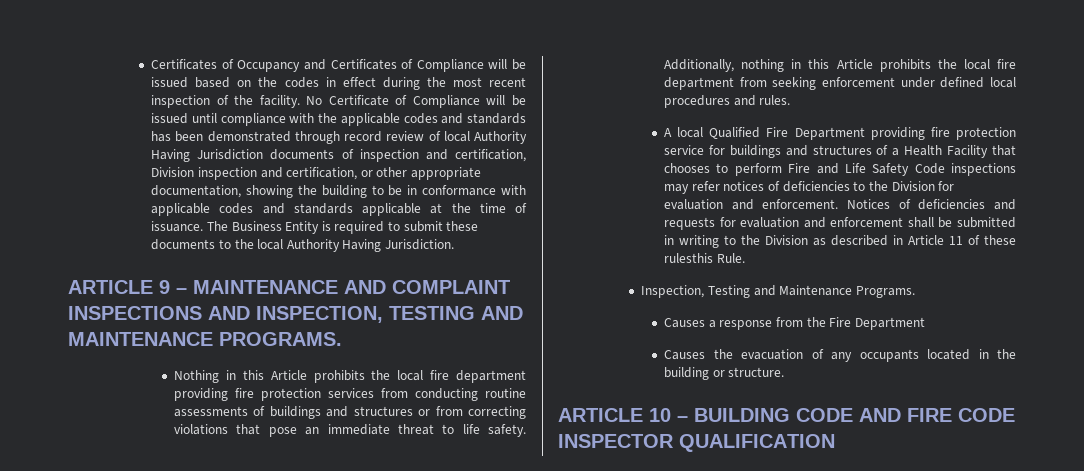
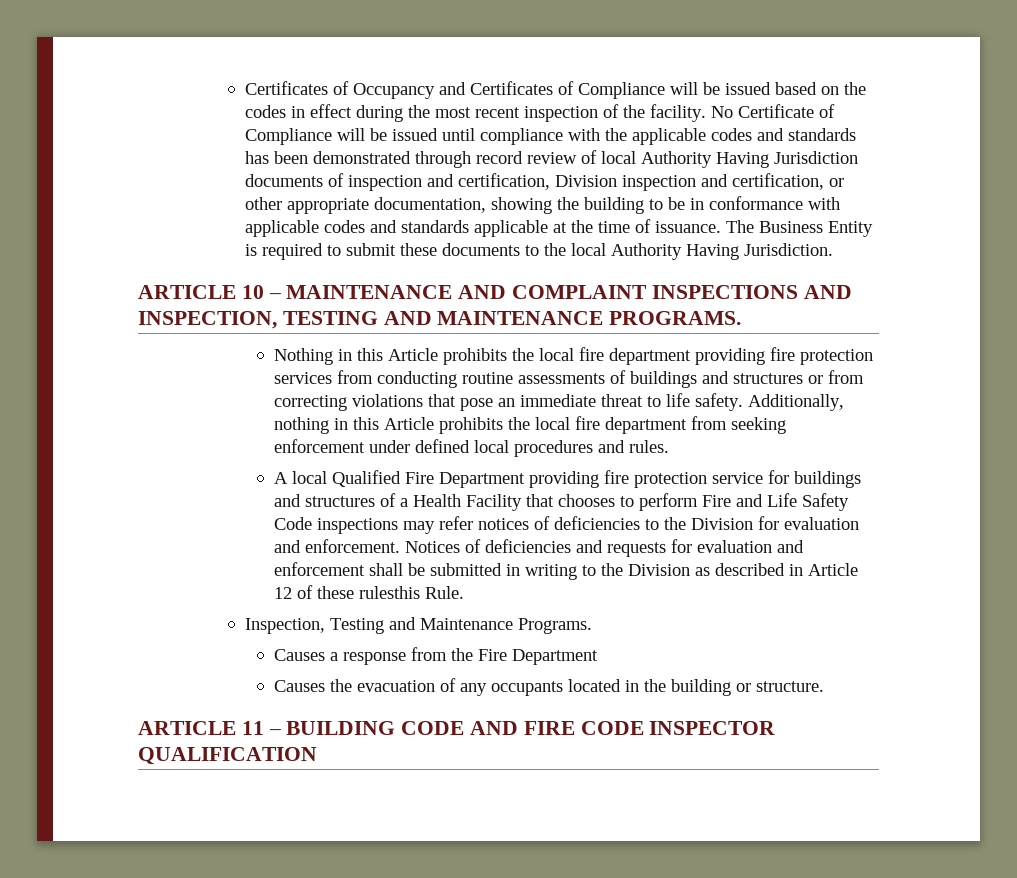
- ARTICLE 9 – MAINTENANCE AND COMPLAINT INSPECTIONS AND INSPECTION, TESTING AND MAINTENANCE PROGRAMS.
+ ARTICLE 10 – MAINTENANCE AND COMPLAINT INSPECTIONS AND INSPECTION, TESTING AND MAINTENANCE PROGRAMS.
- Notices of deficiencies and requests for evaluation and enforcement shall be submitted in writing to the Division as described in Article 11 of these rulesthis Rule.
+ Notices of deficiencies and requests for evaluation and enforcement shall be submitted in writing to the Division as described in Article 12 of these rulesthis Rule.
- ARTICLE 10 – BUILDING CODE AND FIRE CODE INSPECTOR QUALIFICATION
+ ARTICLE 11 – BUILDING CODE AND FIRE CODE INSPECTOR QUALIFICATION

